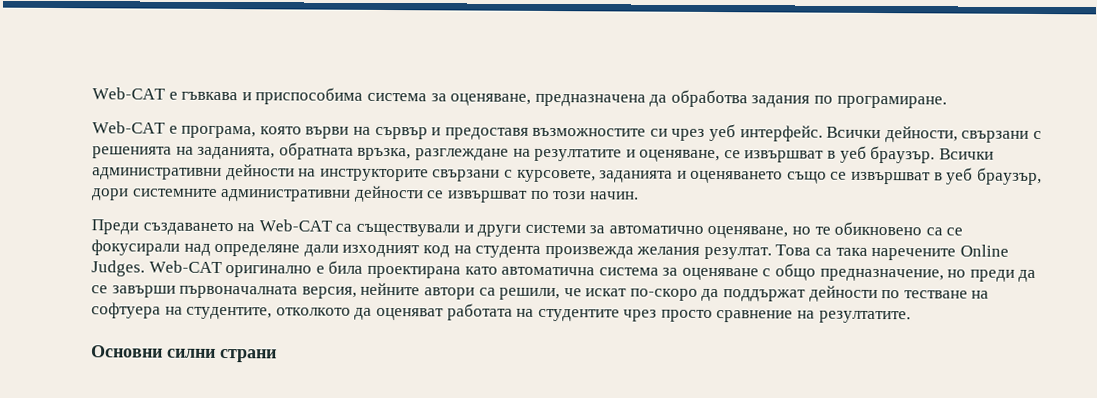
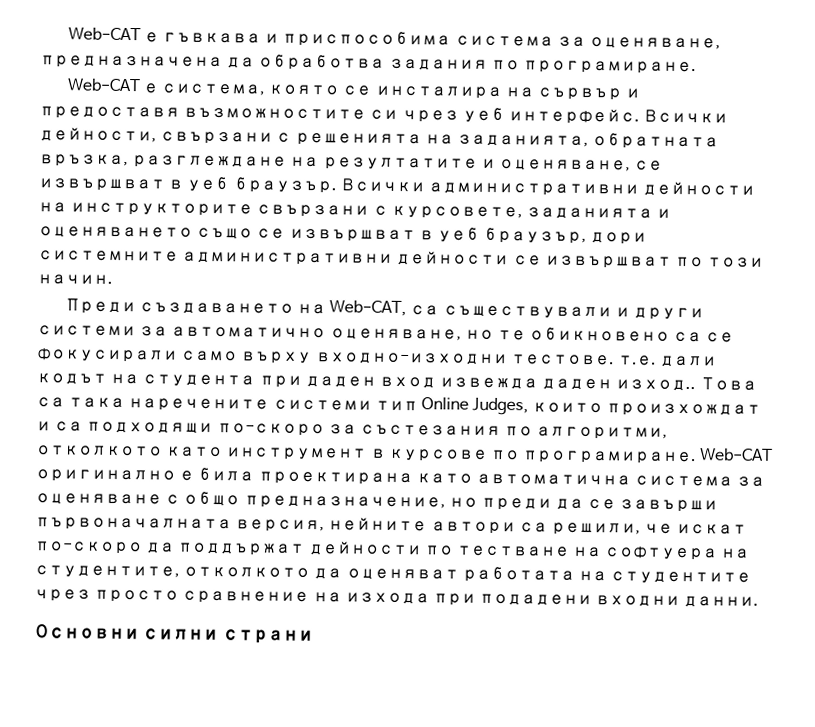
- Web-CAT е програма, която върви на сървър и предоставя възможностите си чрез уеб интерфейс.
+ Web-CAT е система, която се инсталира на сървър и предоставя възможностите си чрез уеб интерфейс.
- Преди създаването на Web-CAT са съществували и други системи за автоматично оценяване, но те обикновено са се фокусирали над определяне дали изходният код на студента произвежда желания резултат. Това са така наречените Online Judges.
+ Преди създаването на Web-CAT, са съществували и други системи за автоматично оценяване, но те обикновено са се фокусирали само върху входно-изходни тестове. т.е. дали кодът на студента при даден вход извежда даден изход.. Това са така наречените системи тип Online Judges, които произхождат и са подходящи по-скоро за състезания по алгоритми, отколкото като инструмент в курсове по програмиране.
- Web-CAT оригинално е била проектирана като автоматична система за оценяване с общо предназначение, но преди да се завърши първоначалната версия, нейните автори са решили, че искат по-скоро да поддържат дейности по тестване на софтуера на студентите, отколкото да оценяват работата на студентите чрез просто сравнение на резултатите.
+ Web-CAT оригинално е била проектирана като автоматична система за оценяване с общо предназначение, но преди да се завърши първоначалната версия, нейните автори са решили, че искат по-скоро да поддържат дейности по тестване на софтуера на студентите, отколкото да оценяват работата на студентите чрез просто сравнение на изхода при подадени входни данни.

